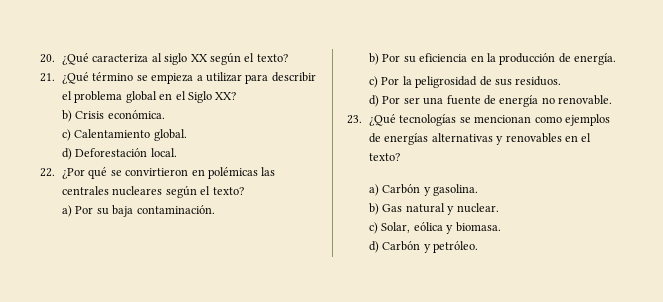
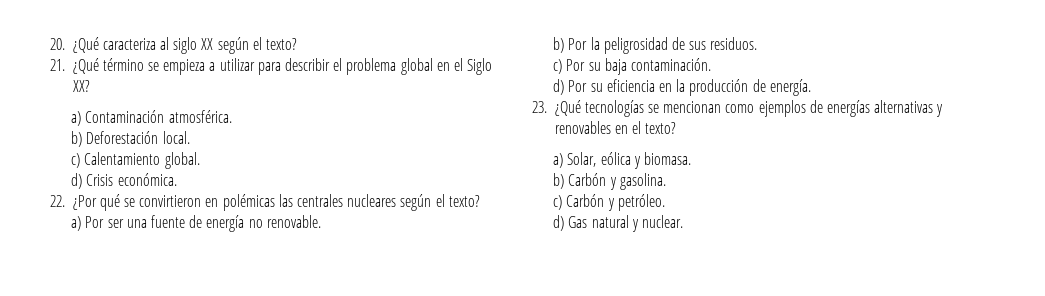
- b) Crisis económica.
+ a) Contaminación atmosférica.
+ b) Deforestación local.
- d) Deforestación local.
+ d) Crisis económica.
- a) Por su baja contaminación.
+ a) Por ser una fuente de energía no renovable.
+ b) Por la peligrosidad de sus residuos.
+ c) Por su baja contaminación.
- b) Por su eficiencia en la producción de energía.
+ d) Por su eficiencia en la producción de energía.
- c) Por la peligrosidad de sus residuos.
- d) Por ser una fuente de energía no renovable.
- a) Carbón y gasolina.
- b) Gas natural y nuclear.
- c) Solar, eólica y biomasa.
- d) Carbón y petróleo.
+ a) Solar, eólica y biomasa.
+ b) Carbón y gasolina.
+ c) Carbón y petróleo.
+ d) Gas natural y nuclear.

